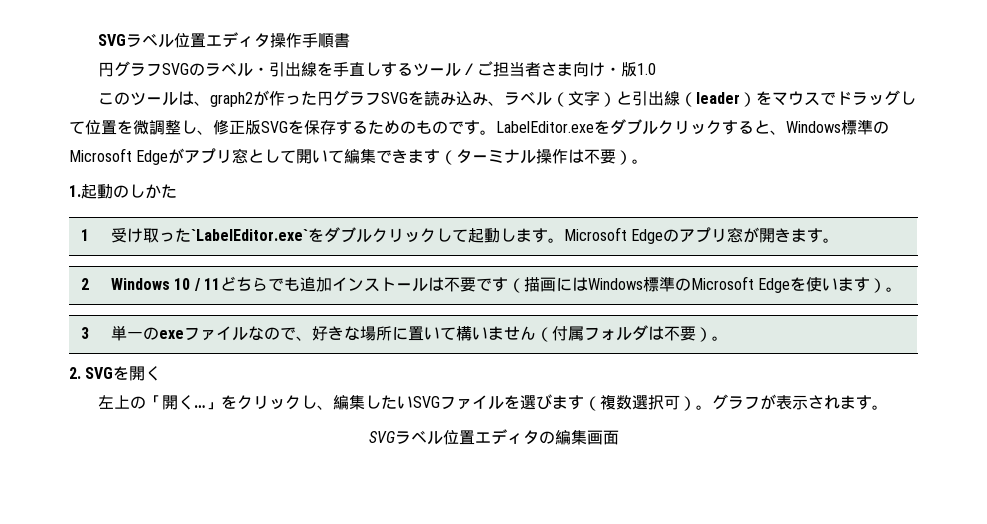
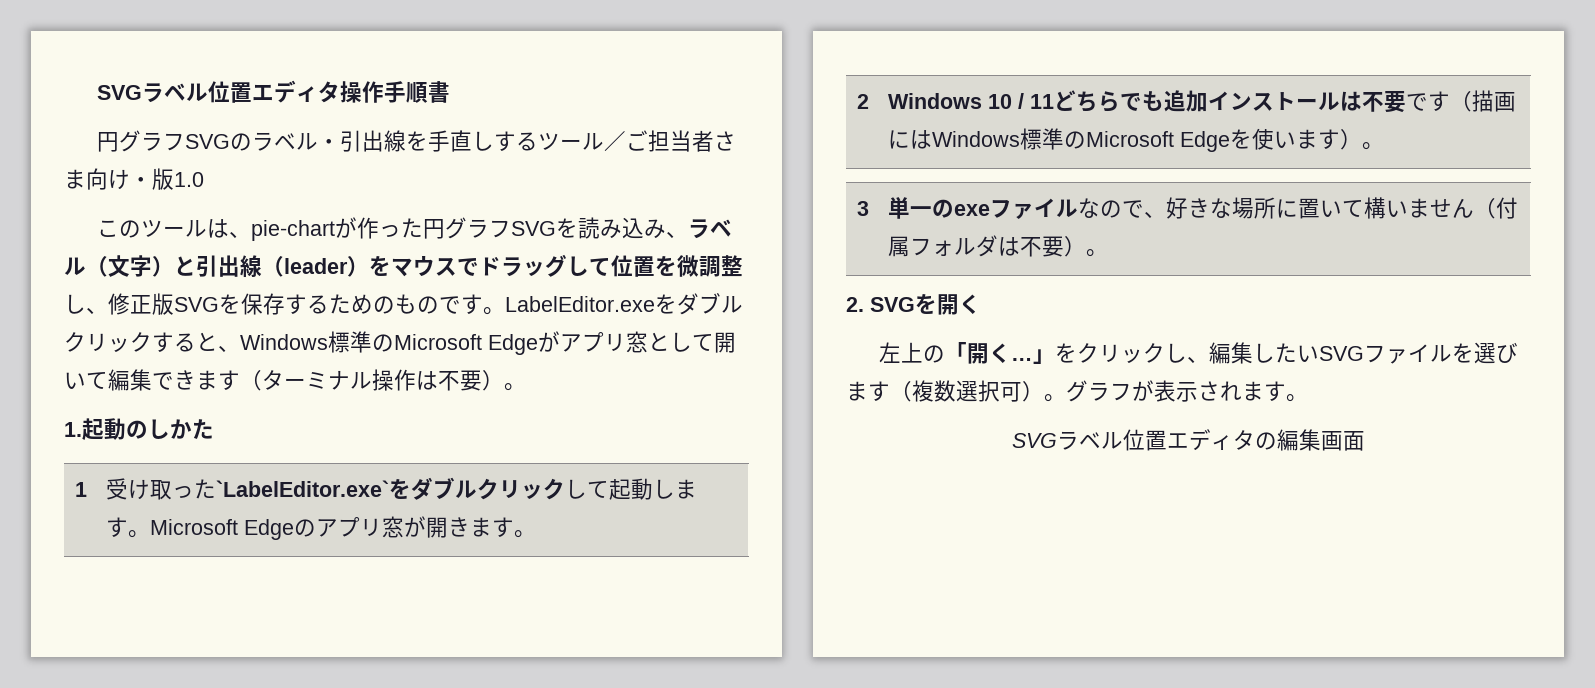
- このツールは、graph2が作った円グラフSVGを読み込み、ラベル（文字）と引出線（leader）をマウスでドラッグして位置を微調整し、修正版SVGを保存するためのものです。
+ このツールは、pie-chartが作った円グラフSVGを読み込み、ラベル（文字）と引出線（leader）をマウスでドラッグして位置を微調整し、修正版SVGを保存するためのものです。

